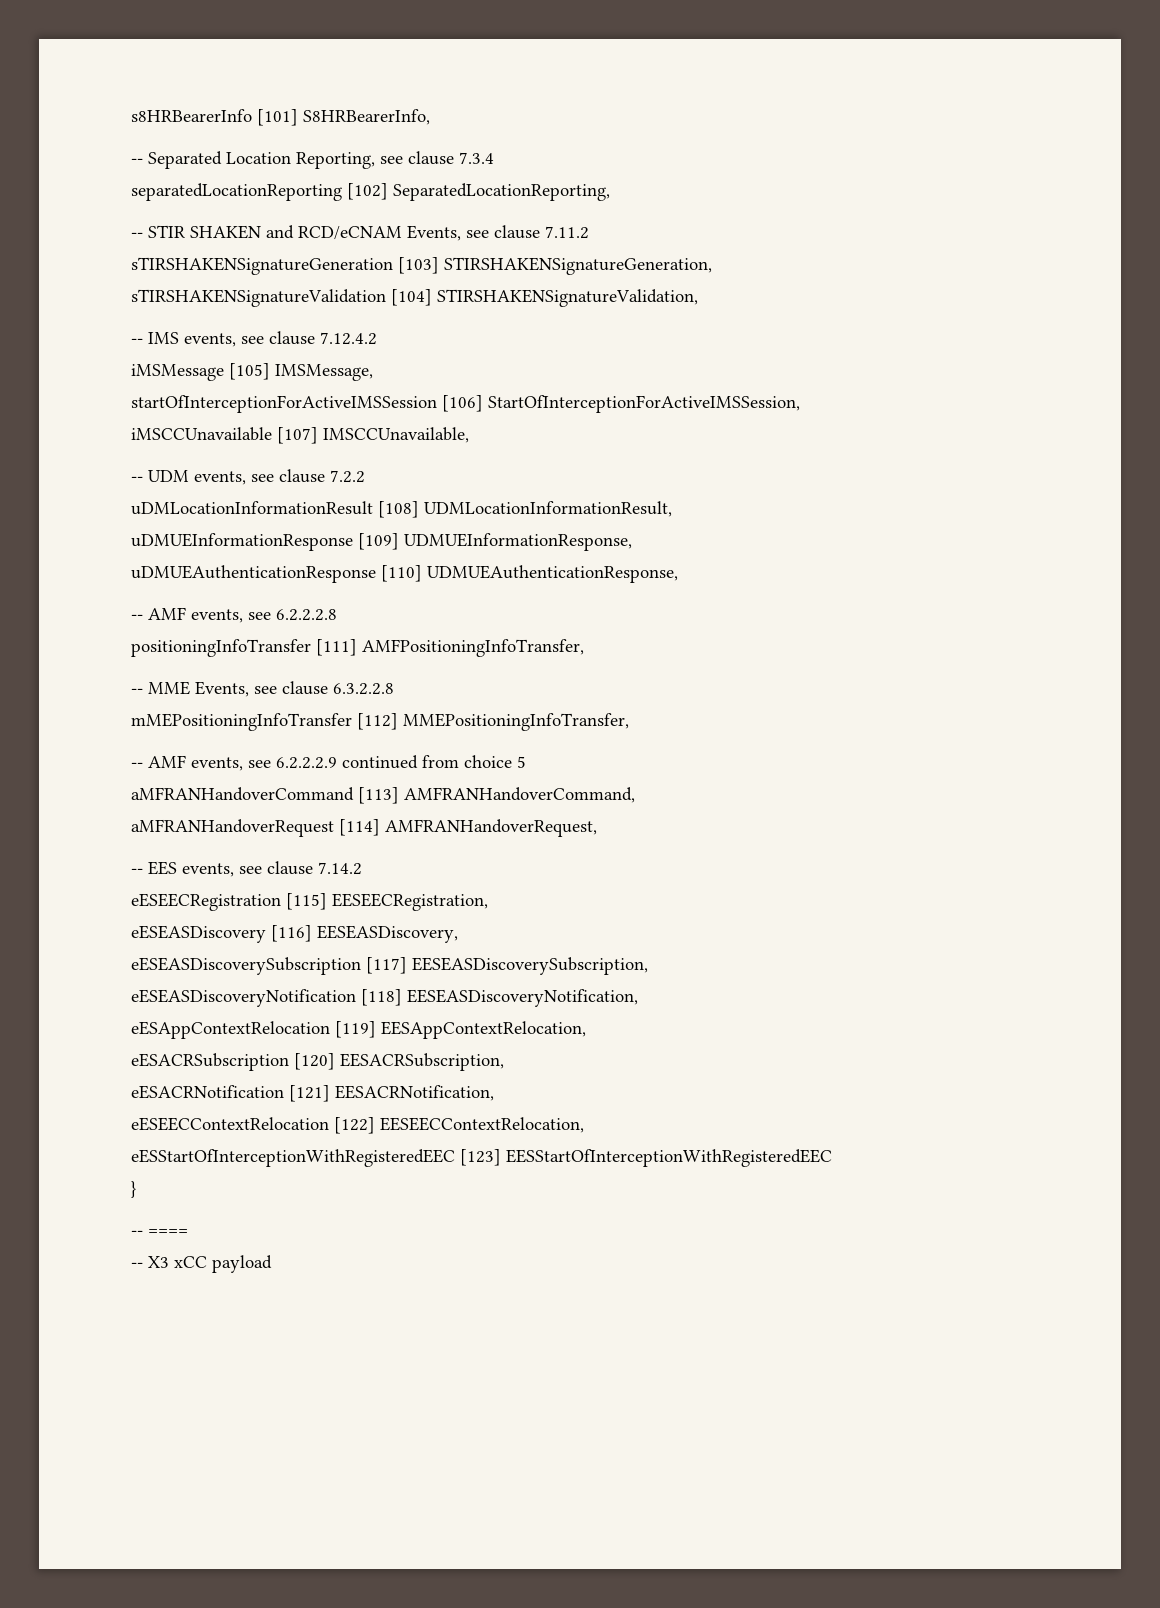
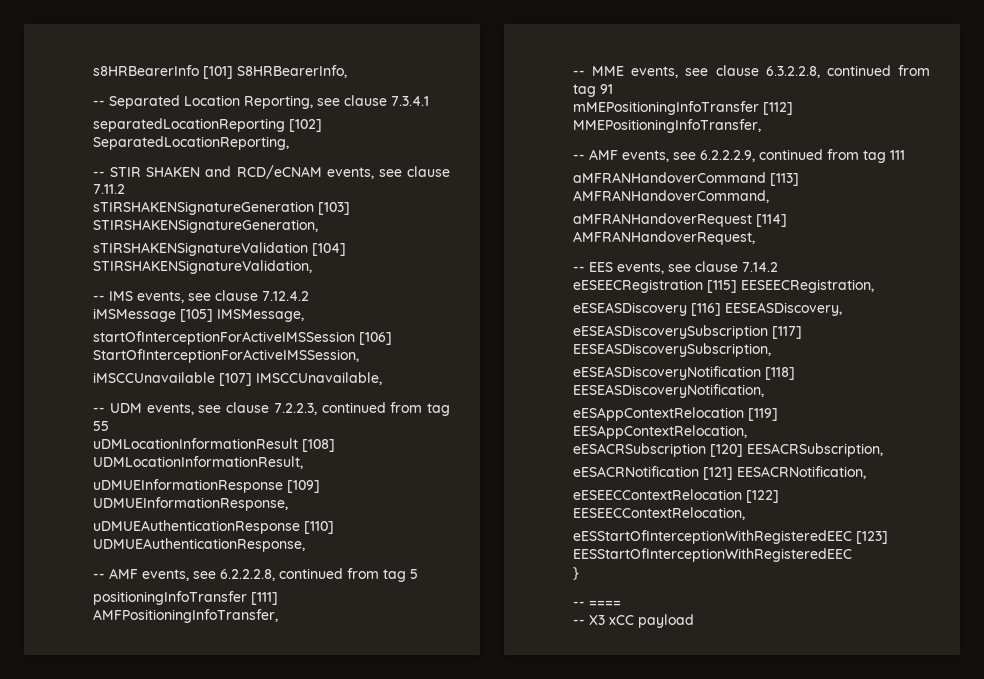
- -- Separated Location Reporting, see clause 7.3.4
+ -- Separated Location Reporting, see clause 7.3.4.1
- -- STIR SHAKEN and RCD/eCNAM Events, see clause 7.11.2
+ -- STIR SHAKEN and RCD/eCNAM events, see clause 7.11.2
- -- UDM events, see clause 7.2.2
+ -- UDM events, see clause 7.2.2.3, continued from tag 55
- -- AMF events, see 6.2.2.2.8
+ -- AMF events, see 6.2.2.2.8, continued from tag 5
- -- MME Events, see clause 6.3.2.2.8
+ -- MME events, see clause 6.3.2.2.8, continued from tag 91
- -- AMF events, see 6.2.2.2.9 continued from choice 5
+ -- AMF events, see 6.2.2.2.9, continued from tag 111

